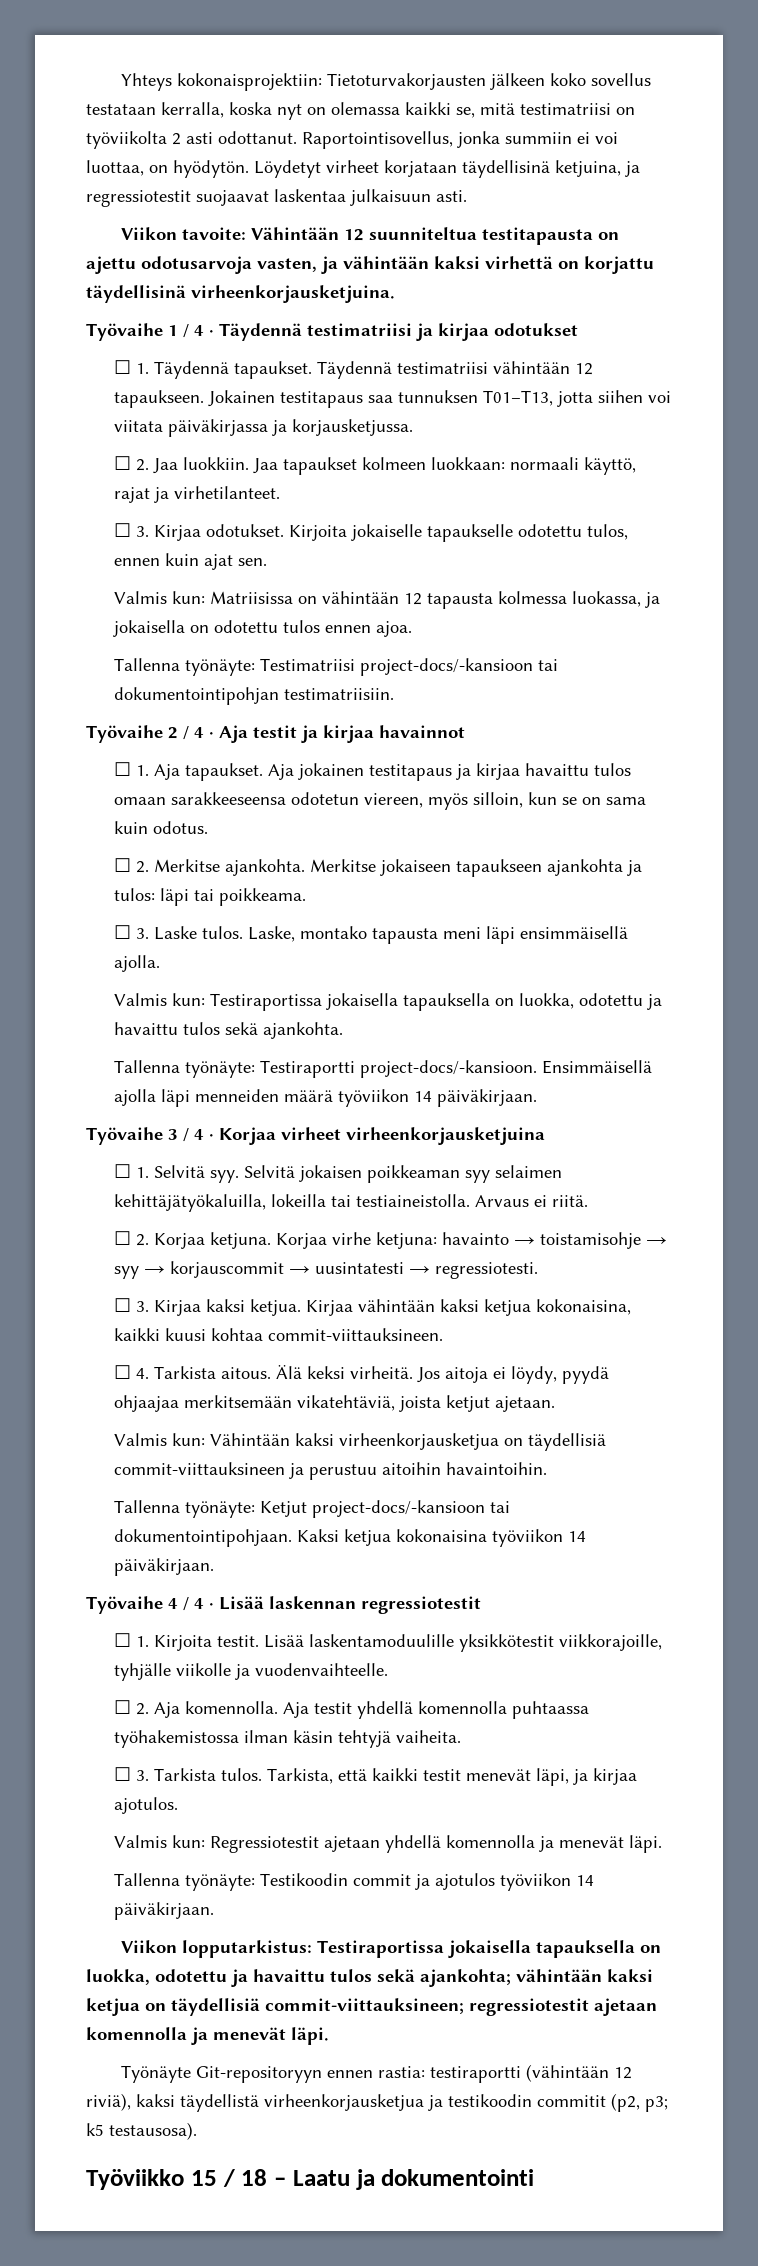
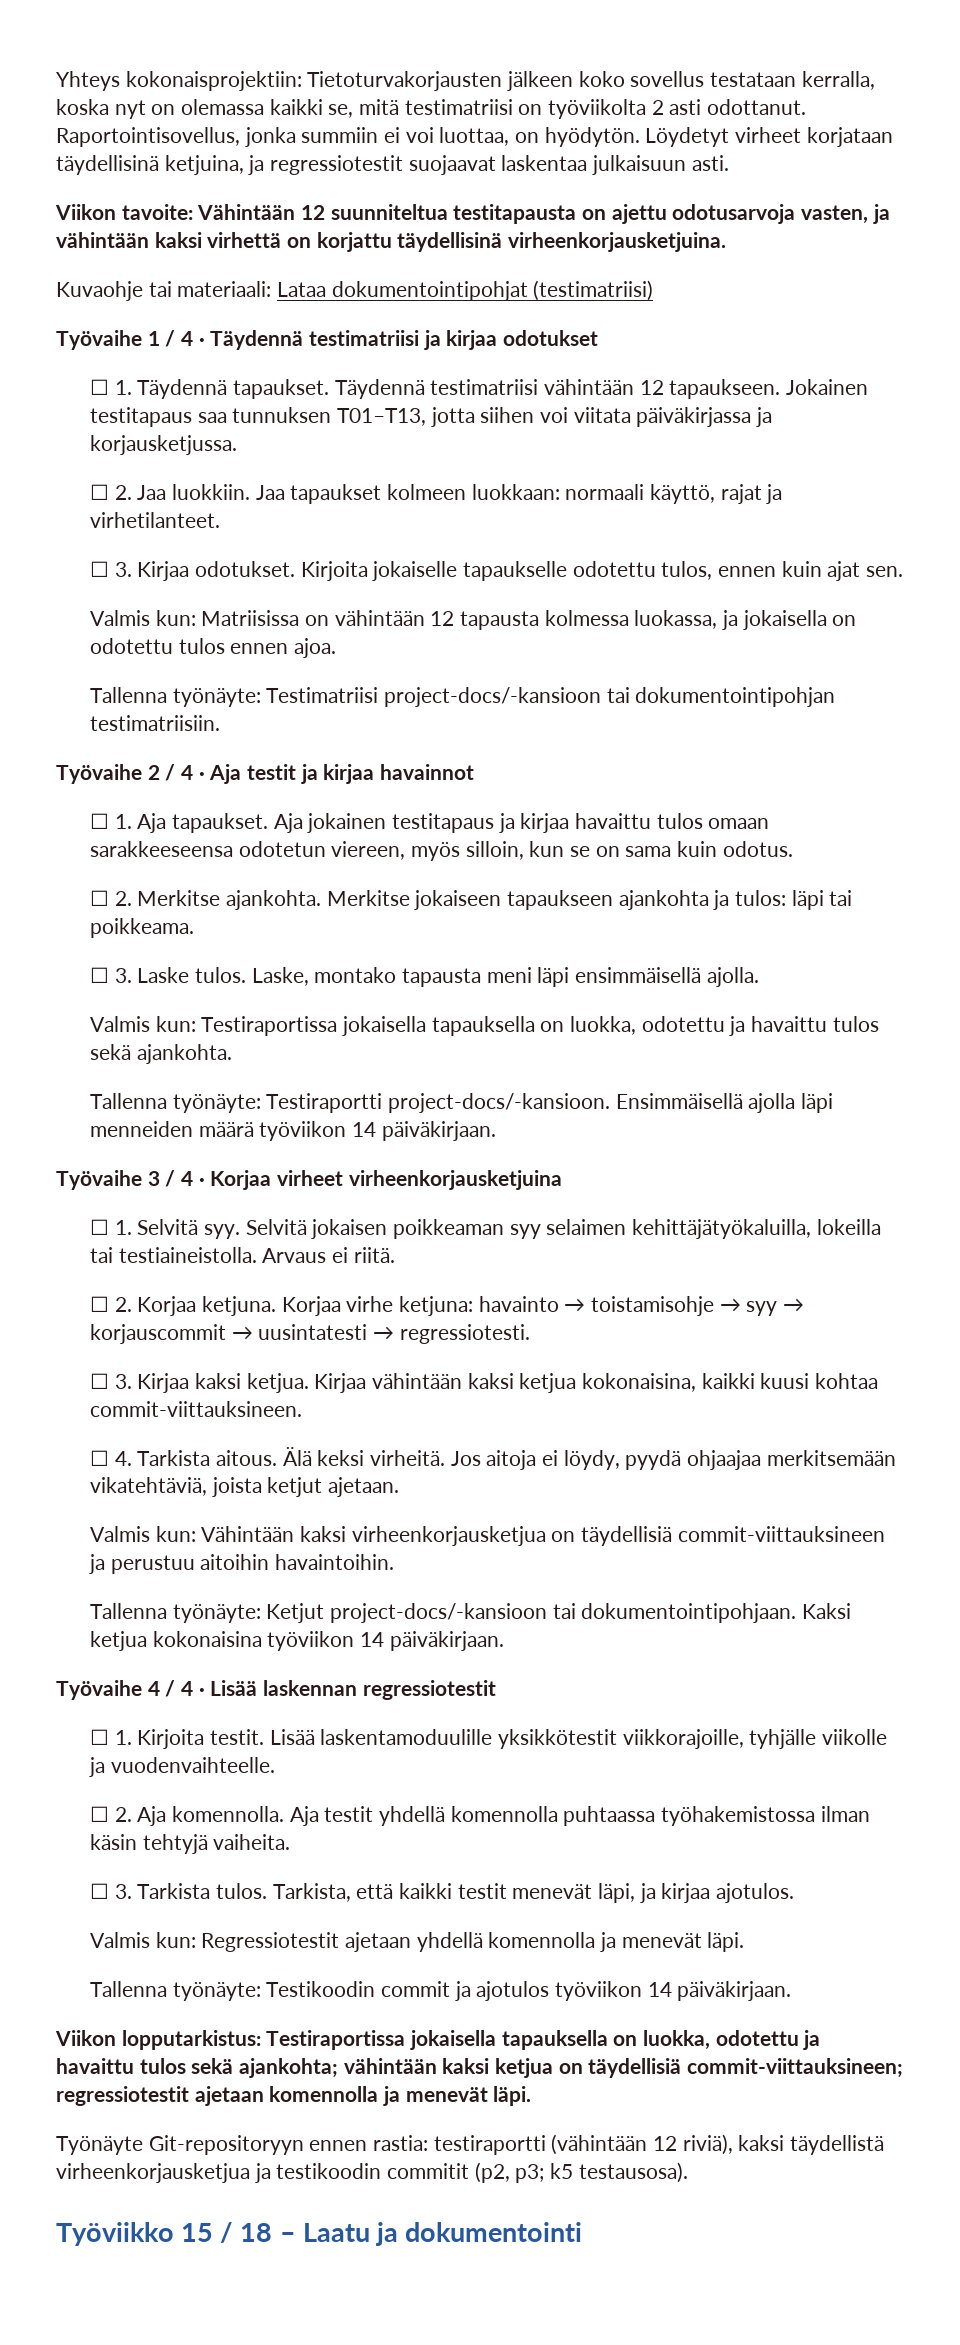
+ Kuvaohje tai materiaali: Lataa dokumentointipohjat (testimatriisi)

